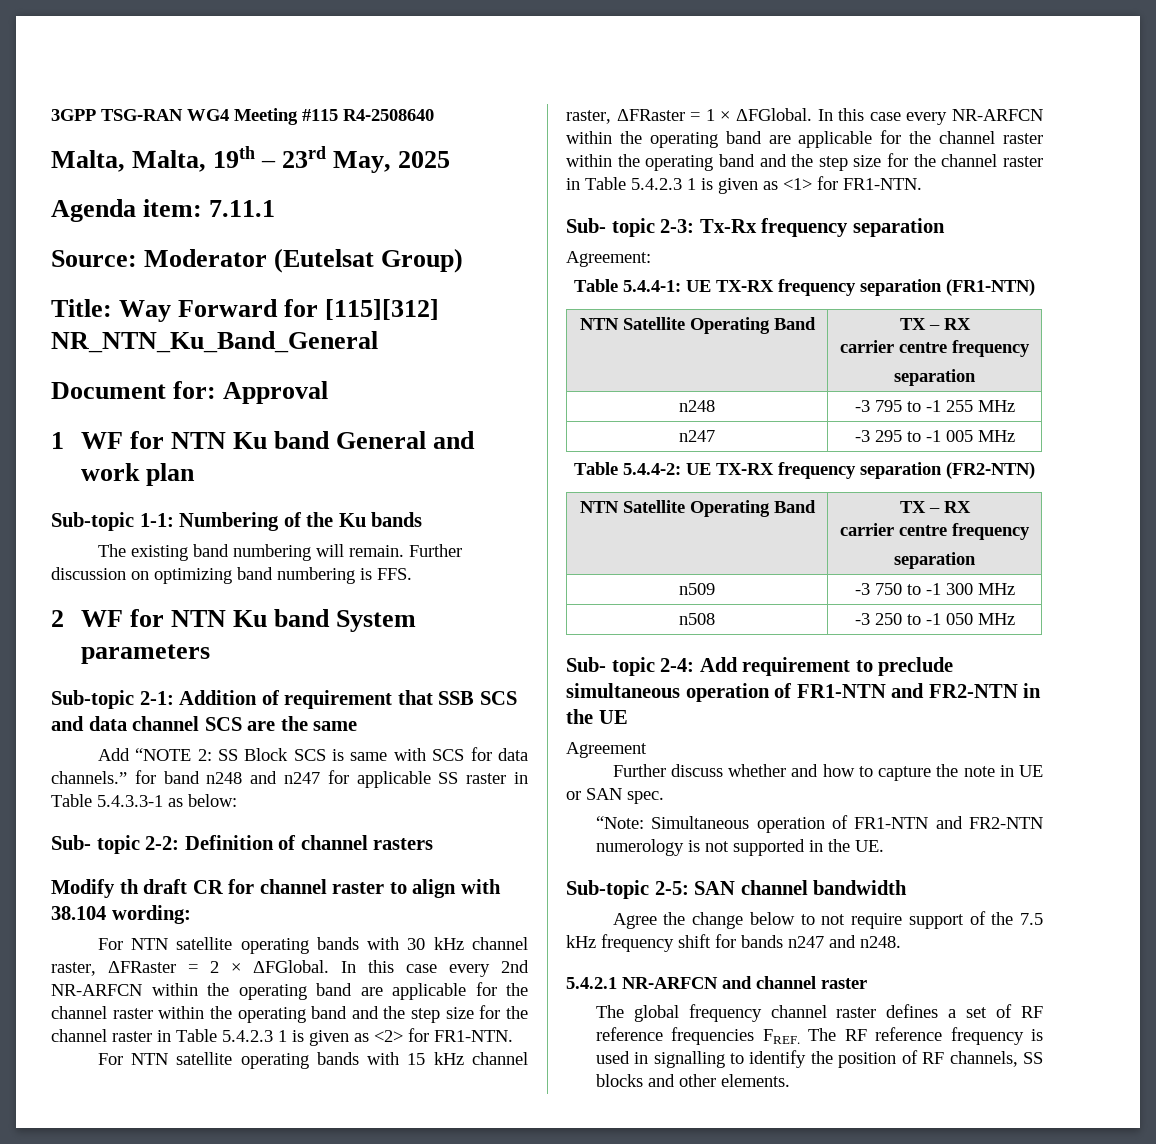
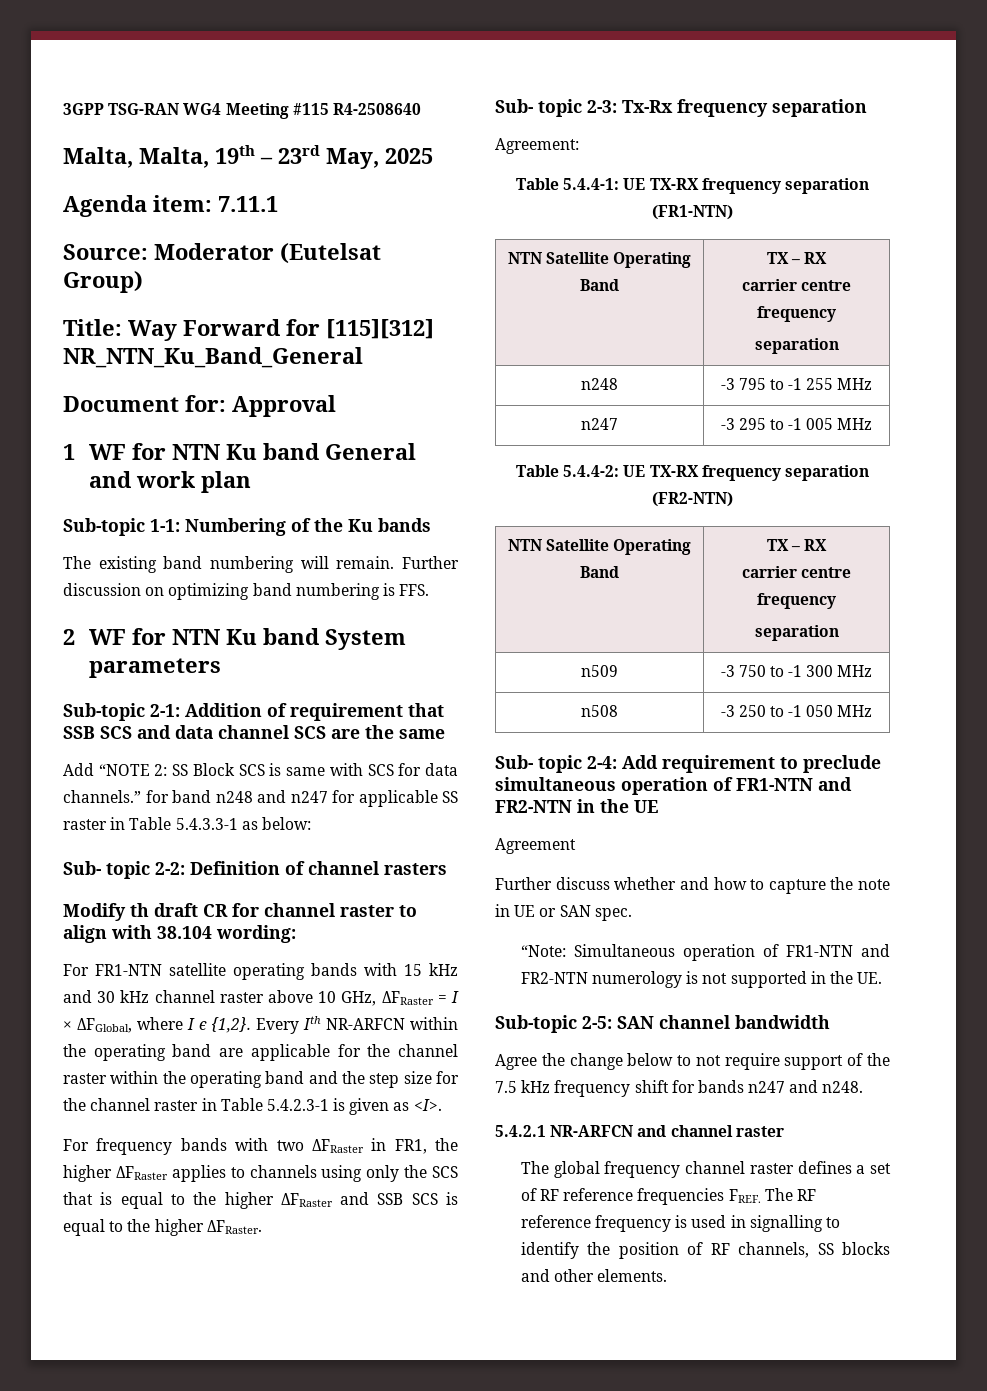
- For NTN satellite operating bands with 30 kHz channel raster, ΔFRaster = 2 × ΔFGlobal. In this case every 2nd NR-ARFCN within the operating band are applicable for the channel raster within the operating band and the step size for the channel raster in Table 5.4.2.3 1 is given as <2> for FR1-NTN.
- For NTN satellite operating bands with 15 kHz channel raster, ΔFRaster = 1 × ΔFGlobal. In this case every NR-ARFCN within the operating band are applicable for the channel raster within the operating band and the step size for the channel raster in Table 5.4.2.3 1 is given as <1> for FR1-NTN.
+ For FR1-NTN satellite operating bands with 15 kHz and 30 kHz channel raster above 10 GHz, ΔFRaster = I × ΔFGlobal, where I ϵ {1,2}. Every Ith NR-ARFCN within the operating band are applicable for the channel raster within the operating band and the step size for the channel raster in Table 5.4.2.3-1 is given as <I>.
+ For frequency bands with two ΔFRaster in FR1, the higher ΔFRaster applies to channels using only the SCS that is equal to the higher ΔFRaster and SSB SCS is equal to the higher ΔFRaster.

